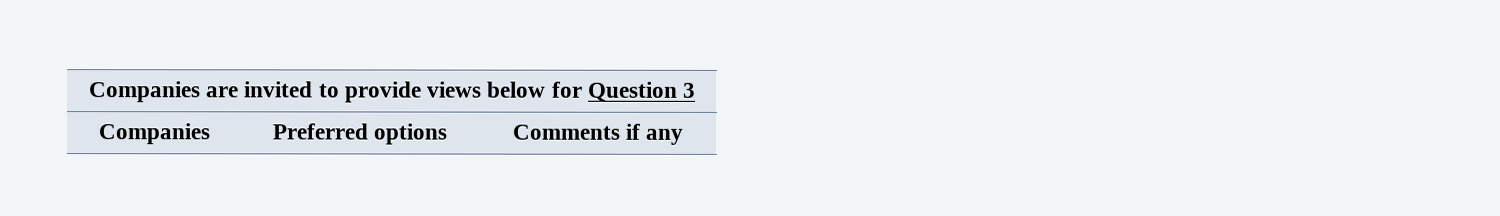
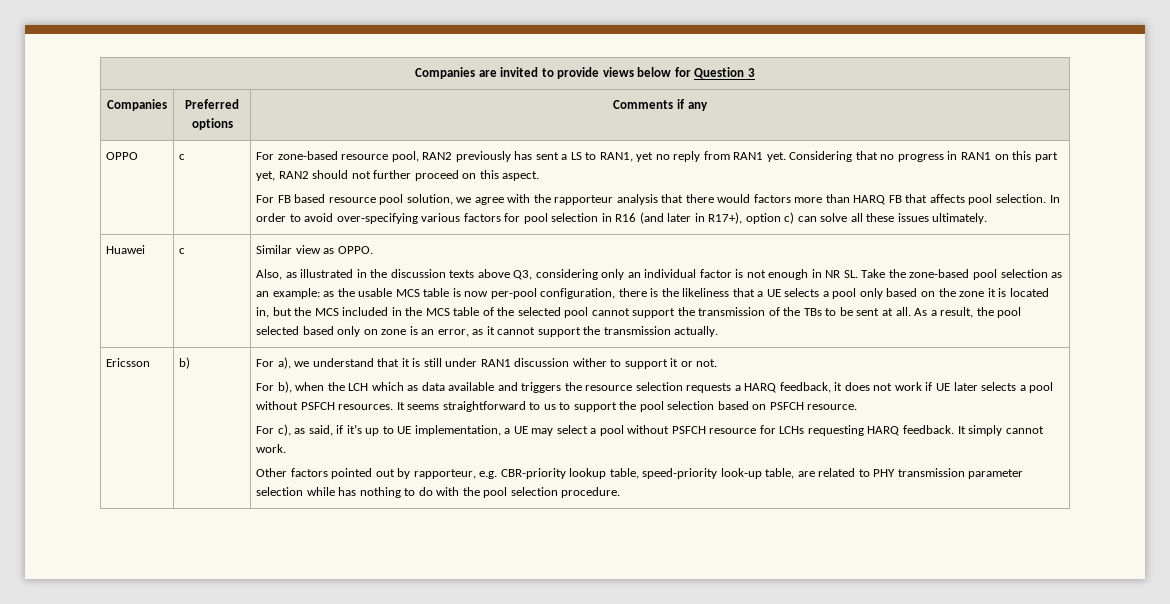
+ OPPO | c | For zone-based resource pool, RAN2 previously has sent a LS to RAN1, yet no reply from RAN1 yet. Considering that no progress in RAN1 on this part yet, RAN2 should not further proceed on this aspect.
+ For FB based resource pool solution, we agree with the rapporteur analysis that there would factors more than HARQ FB that affects pool selection. In order to avoid over-specifying various factors for pool selection in R16 (and later in R17+), option c) can solve all these issues ultimately.
+ Huawei | c | Similar view as OPPO.
+ Also, as illustrated in the discussion texts above Q3, considering only an individual factor is not enough in NR SL. Take the zone-based pool selection as an example: as the usable MCS table is now per-pool configuration, there is the likeliness that a UE selects a pool only based on the zone it is located in, but the MCS included in the MCS table of the selected pool cannot support the transmission of the TBs to be sent at all. As a result, the pool selected based only on zone is an error, as it cannot support the transmission actually.
+ Ericsson | b) | For a), we understand that it is still under RAN1 discussion wither to support it or not.
+ For b), when the LCH which as data available and triggers the resource selection requests a HARQ feedback, it does not work if UE later selects a pool without PSFCH resources. It seems straightforward to us to support the pool selection based on PSFCH resource.
+ For c), as said, if it’s up to UE implementation, a UE may select a pool without PSFCH resource for LCHs requesting HARQ feedback. It simply cannot work.
+ Other factors pointed out by rapporteur, e.g. CBR-priority lookup table, speed-priority look-up table, are related to PHY transmission parameter selection while has nothing to do with the pool selection procedure.

